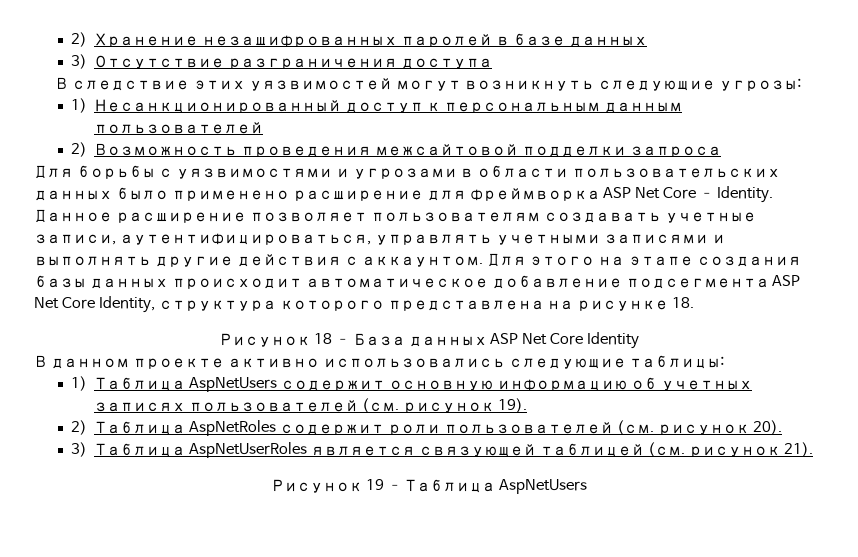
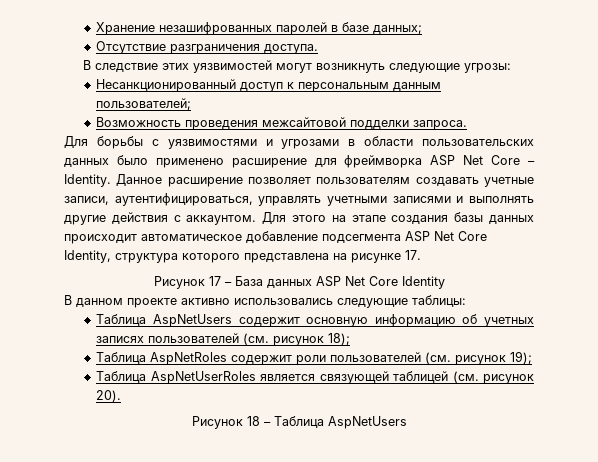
- 2) Хранение незашифрованных паролей в базе данных
- 3) Отсутствие разграничения доступа
+ Хранение незашифрованных паролей в базе данных;
+ Отсутствие разграничения доступа.
- 1) Несанкционированный доступ к персональным данным пользователей
- 2) Возможность проведения межсайтовой подделки запроса
+ Несанкционированный доступ к персональным данным пользователей;
+ Возможность проведения межсайтовой подделки запроса.
- Для этого на этапе создания базы данных происходит автоматическое добавление подсегмента ASP Net Core Identity, структура которого представлена на рисунке 18.
- Рисунок 18 – База данных ASP Net Core Identity
+ Для этого на этапе создания базы данных происходит автоматическое добавление подсегмента ASP Net Core Identity, структура которого представлена на рисунке 17.
+ Рисунок 17 – База данных ASP Net Core Identity
- 1) Таблица AspNetUsers содержит основную информацию об учетных записях пользователей (см. рисунок 19).
- 2) Таблица AspNetRoles содержит роли пользователей (см. рисунок 20).
- 3) Таблица AspNetUserRoles является связующей таблицей (см. рисунок 21).
- Рисунок 19 – Таблица AspNetUsers
+ Таблица AspNetUsers содержит основную информацию об учетных записях пользователей (см. рисунок 18);
+ Таблица AspNetRoles содержит роли пользователей (см. рисунок 19);
+ Таблица AspNetUserRoles является связующей таблицей (см. рисунок 20).
+ Рисунок 18 – Таблица AspNetUsers

